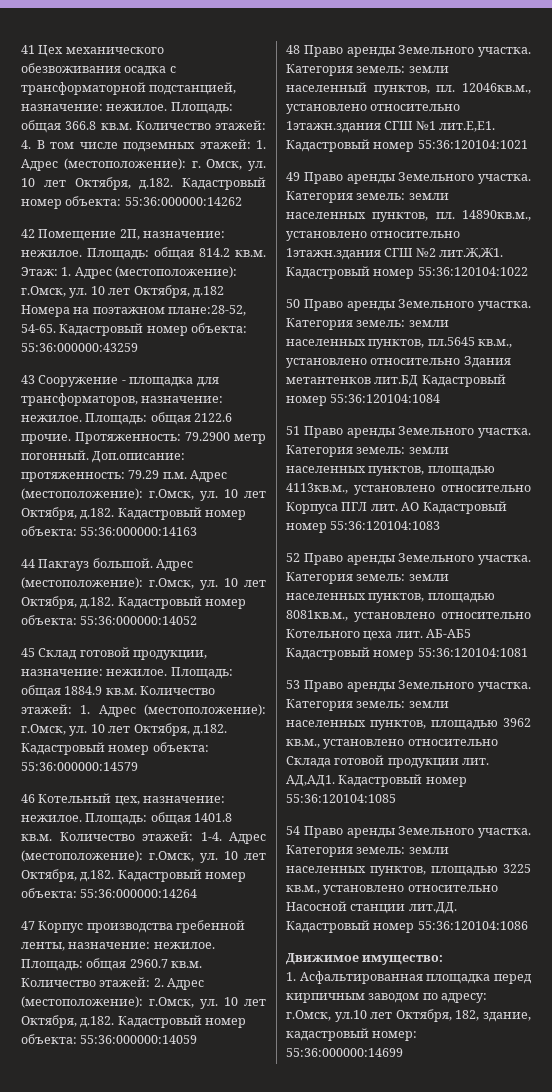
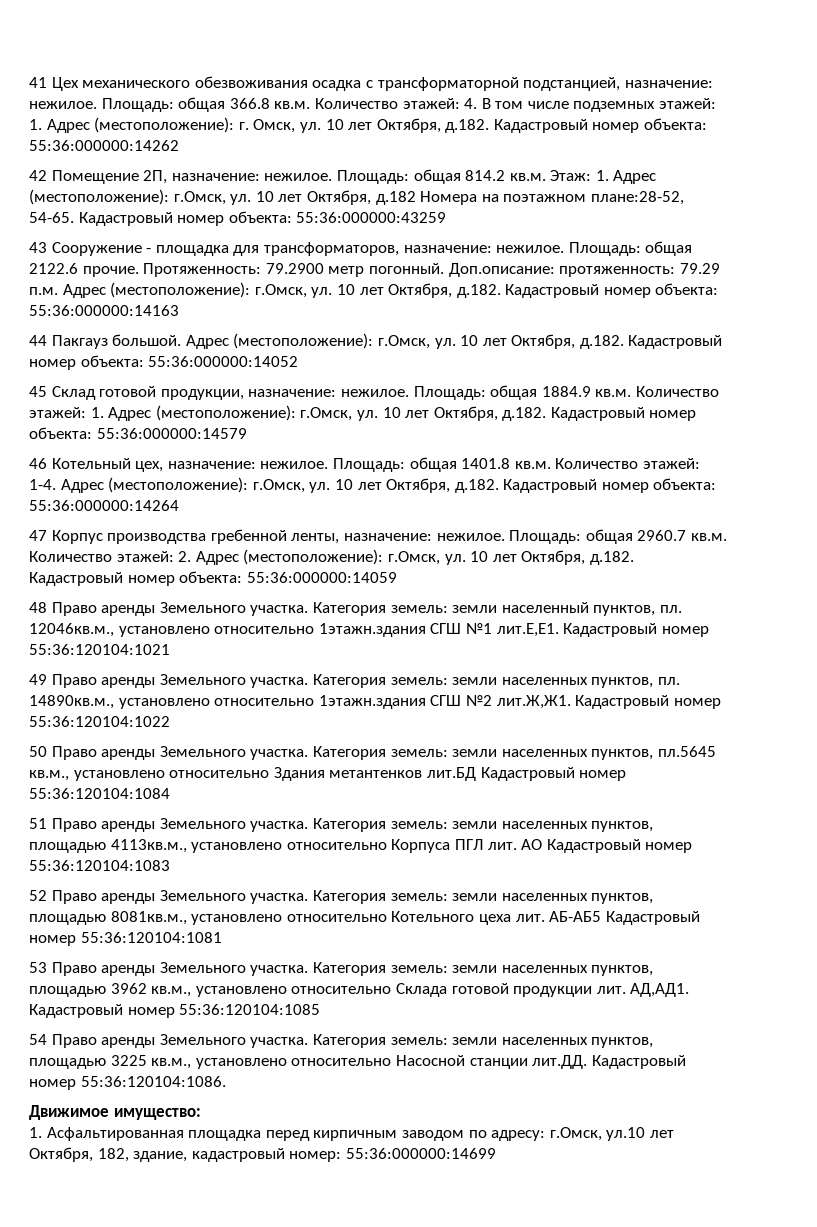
- Категория земель: земли населенных пунктов, площадью 3225 кв.м., установлено относительно Насосной станции лит.ДД. Кадастровый номер 55:36:120104:1086
+ Категория земель: земли населенных пунктов, площадью 3225 кв.м., установлено относительно Насосной станции лит.ДД. Кадастровый номер 55:36:120104:1086.

